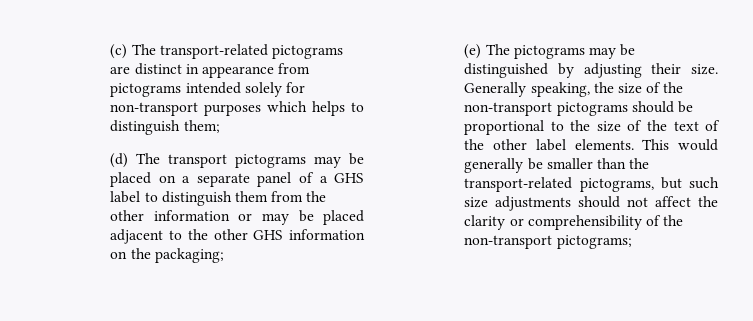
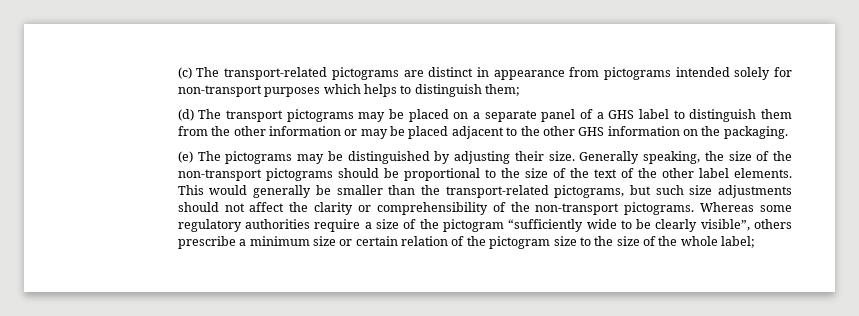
- (d) The transport pictograms may be placed on a separate panel of a GHS label to distinguish them from the other information or may be placed adjacent to the other GHS information on the packaging;
+ (d) The transport pictograms may be placed on a separate panel of a GHS label to distinguish them from the other information or may be placed adjacent to the other GHS information on the packaging.
- This would generally be smaller than the transport-related pictograms, but such size adjustments should not affect the clarity or comprehensibility of the non-transport pictograms;
+ This would generally be smaller than the transport-related pictograms, but such size adjustments should not affect the clarity or comprehensibility of the non-transport pictograms. Whereas some regulatory authorities require a size of the pictogram “sufficiently wide to be clearly visible”, others prescribe a minimum size or certain relation of the pictogram size to the size of the whole label;

